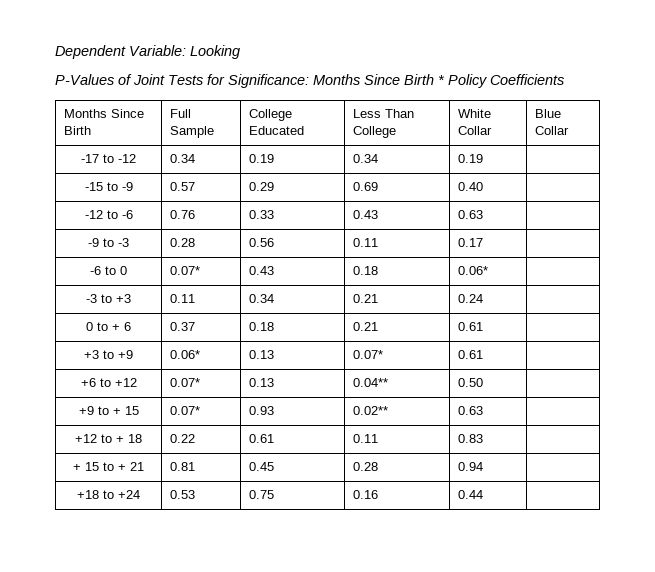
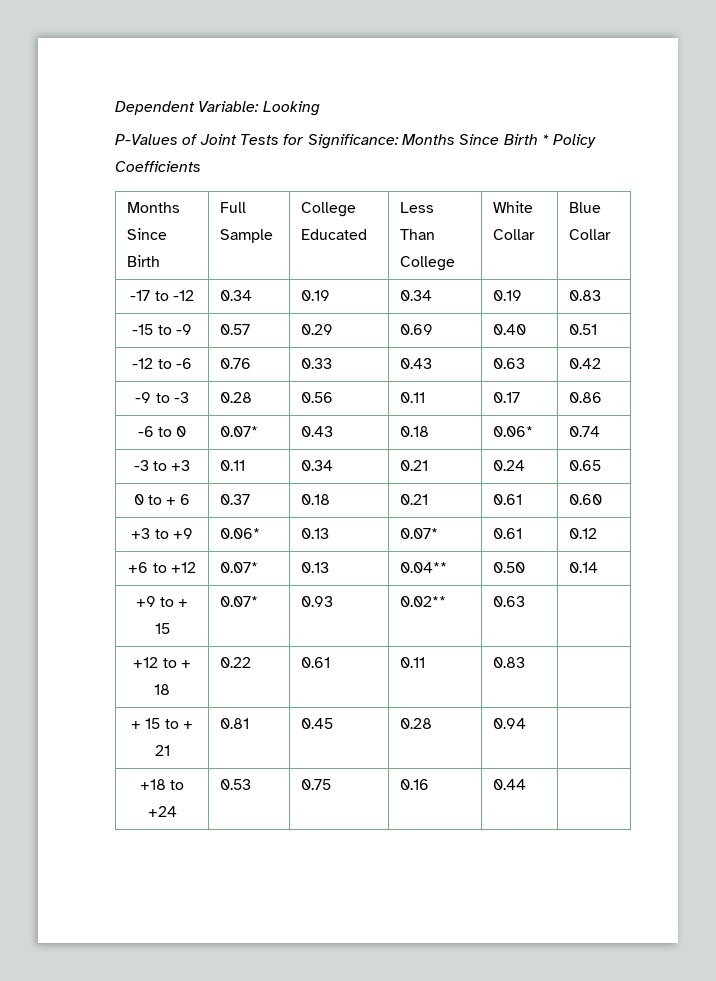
- -17 to -12 | 0.34 | 0.19 | 0.34 | 0.19 |
+ -17 to -12 | 0.34 | 0.19 | 0.34 | 0.19 | 0.83
- -15 to -9 | 0.57 | 0.29 | 0.69 | 0.40 |
+ -15 to -9 | 0.57 | 0.29 | 0.69 | 0.40 | 0.51
- -12 to -6 | 0.76 | 0.33 | 0.43 | 0.63 |
+ -12 to -6 | 0.76 | 0.33 | 0.43 | 0.63 | 0.42
- -9 to -3 | 0.28 | 0.56 | 0.11 | 0.17 |
+ -9 to -3 | 0.28 | 0.56 | 0.11 | 0.17 | 0.86
- -6 to 0 | 0.07* | 0.43 | 0.18 | 0.06* |
+ -6 to 0 | 0.07* | 0.43 | 0.18 | 0.06* | 0.74
- -3 to +3 | 0.11 | 0.34 | 0.21 | 0.24 |
+ -3 to +3 | 0.11 | 0.34 | 0.21 | 0.24 | 0.65
- 0 to + 6 | 0.37 | 0.18 | 0.21 | 0.61 |
+ 0 to + 6 | 0.37 | 0.18 | 0.21 | 0.61 | 0.60
- +3 to +9 | 0.06* | 0.13 | 0.07* | 0.61 |
+ +3 to +9 | 0.06* | 0.13 | 0.07* | 0.61 | 0.12
- +6 to +12 | 0.07* | 0.13 | 0.04** | 0.50 |
+ +6 to +12 | 0.07* | 0.13 | 0.04** | 0.50 | 0.14

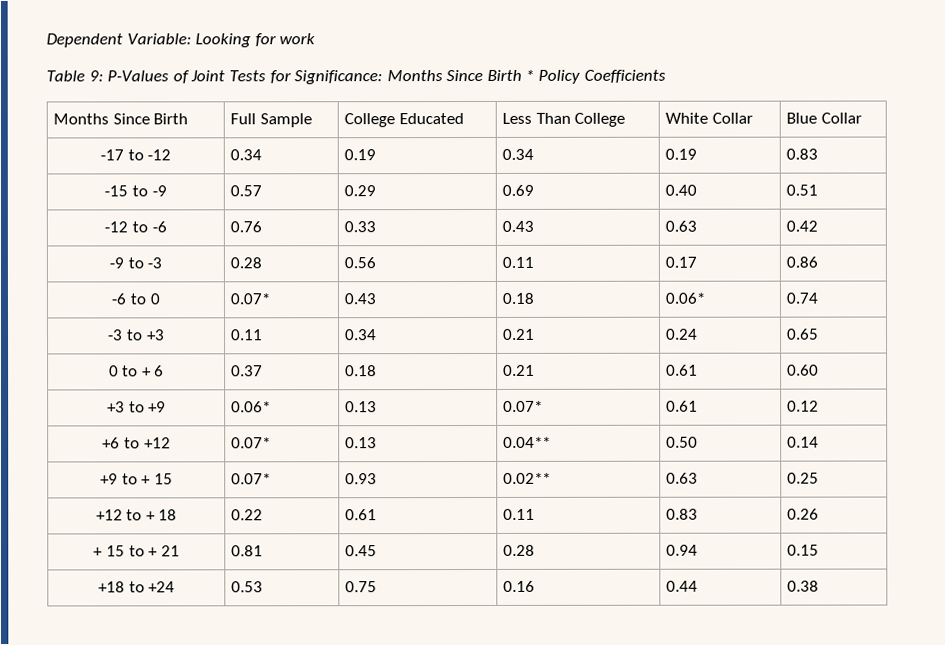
- Dependent Variable: Looking
- P-Values of Joint Tests for Significance: Months Since Birth * Policy Coefficients
+ Dependent Variable: Looking for work
+ Table 9: P-Values of Joint Tests for Significance: Months Since Birth * Policy Coefficients
- +9 to + 15 | 0.07* | 0.93 | 0.02** | 0.63 |
+ +9 to + 15 | 0.07* | 0.93 | 0.02** | 0.63 | 0.25
- +12 to + 18 | 0.22 | 0.61 | 0.11 | 0.83 |
+ +12 to + 18 | 0.22 | 0.61 | 0.11 | 0.83 | 0.26
- + 15 to + 21 | 0.81 | 0.45 | 0.28 | 0.94 |
+ + 15 to + 21 | 0.81 | 0.45 | 0.28 | 0.94 | 0.15
- +18 to +24 | 0.53 | 0.75 | 0.16 | 0.44 |
+ +18 to +24 | 0.53 | 0.75 | 0.16 | 0.44 | 0.38

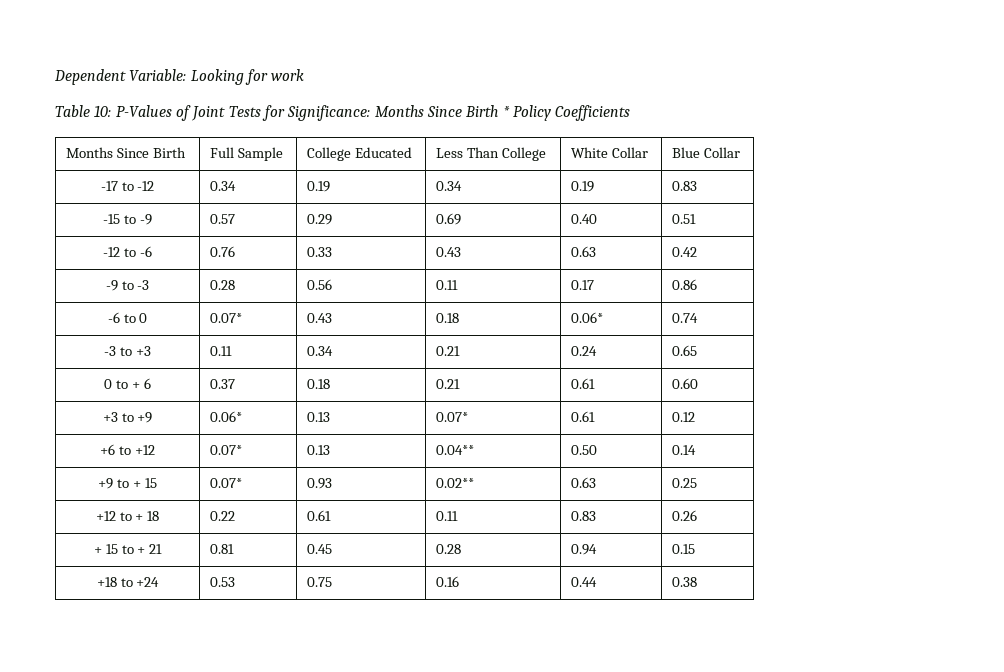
- Table 9: P-Values of Joint Tests for Significance: Months Since Birth * Policy Coefficients
+ Table 10: P-Values of Joint Tests for Significance: Months Since Birth * Policy Coefficients

